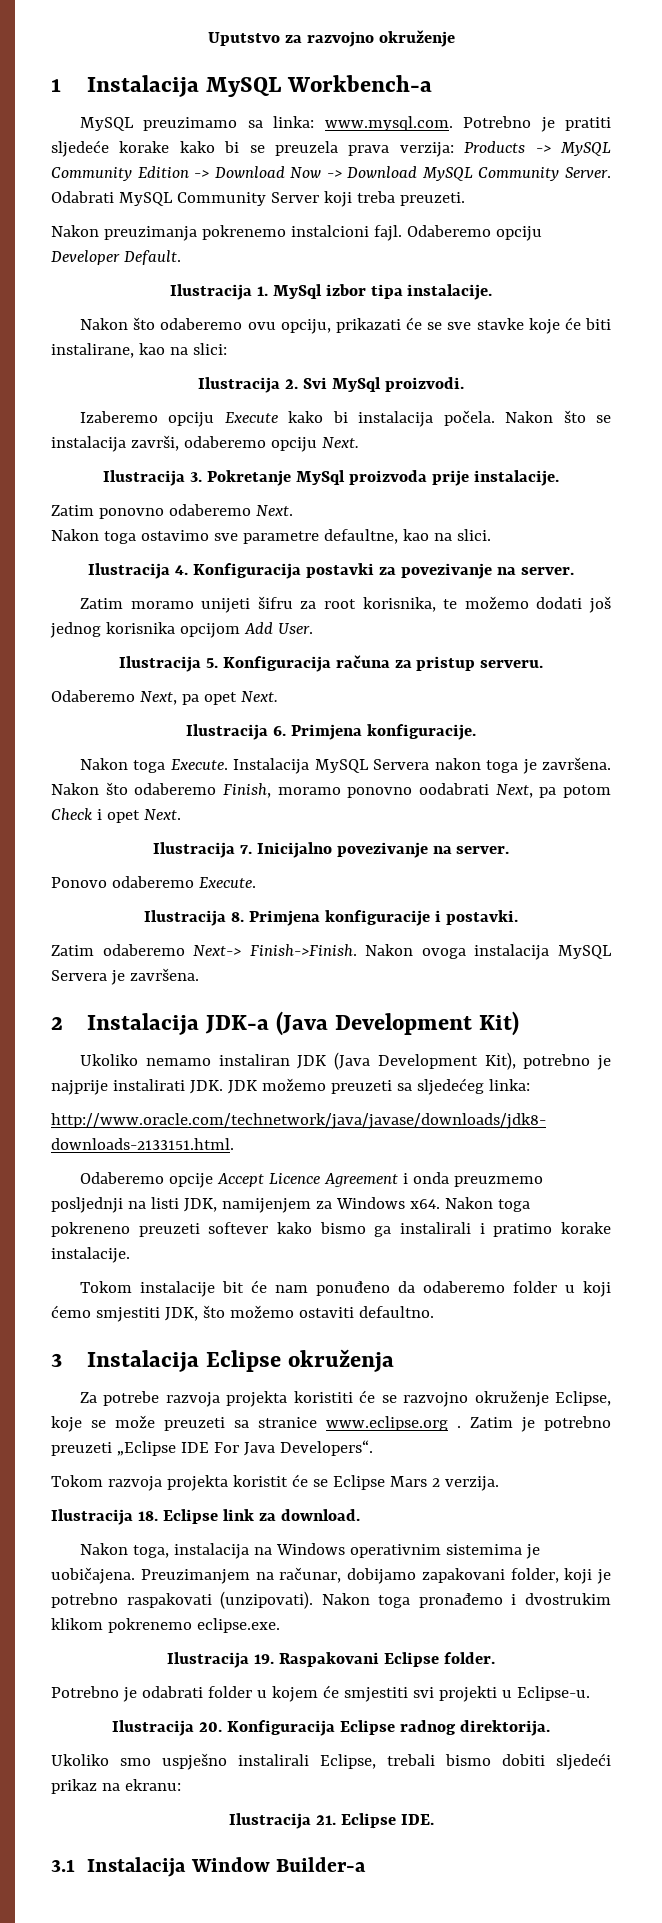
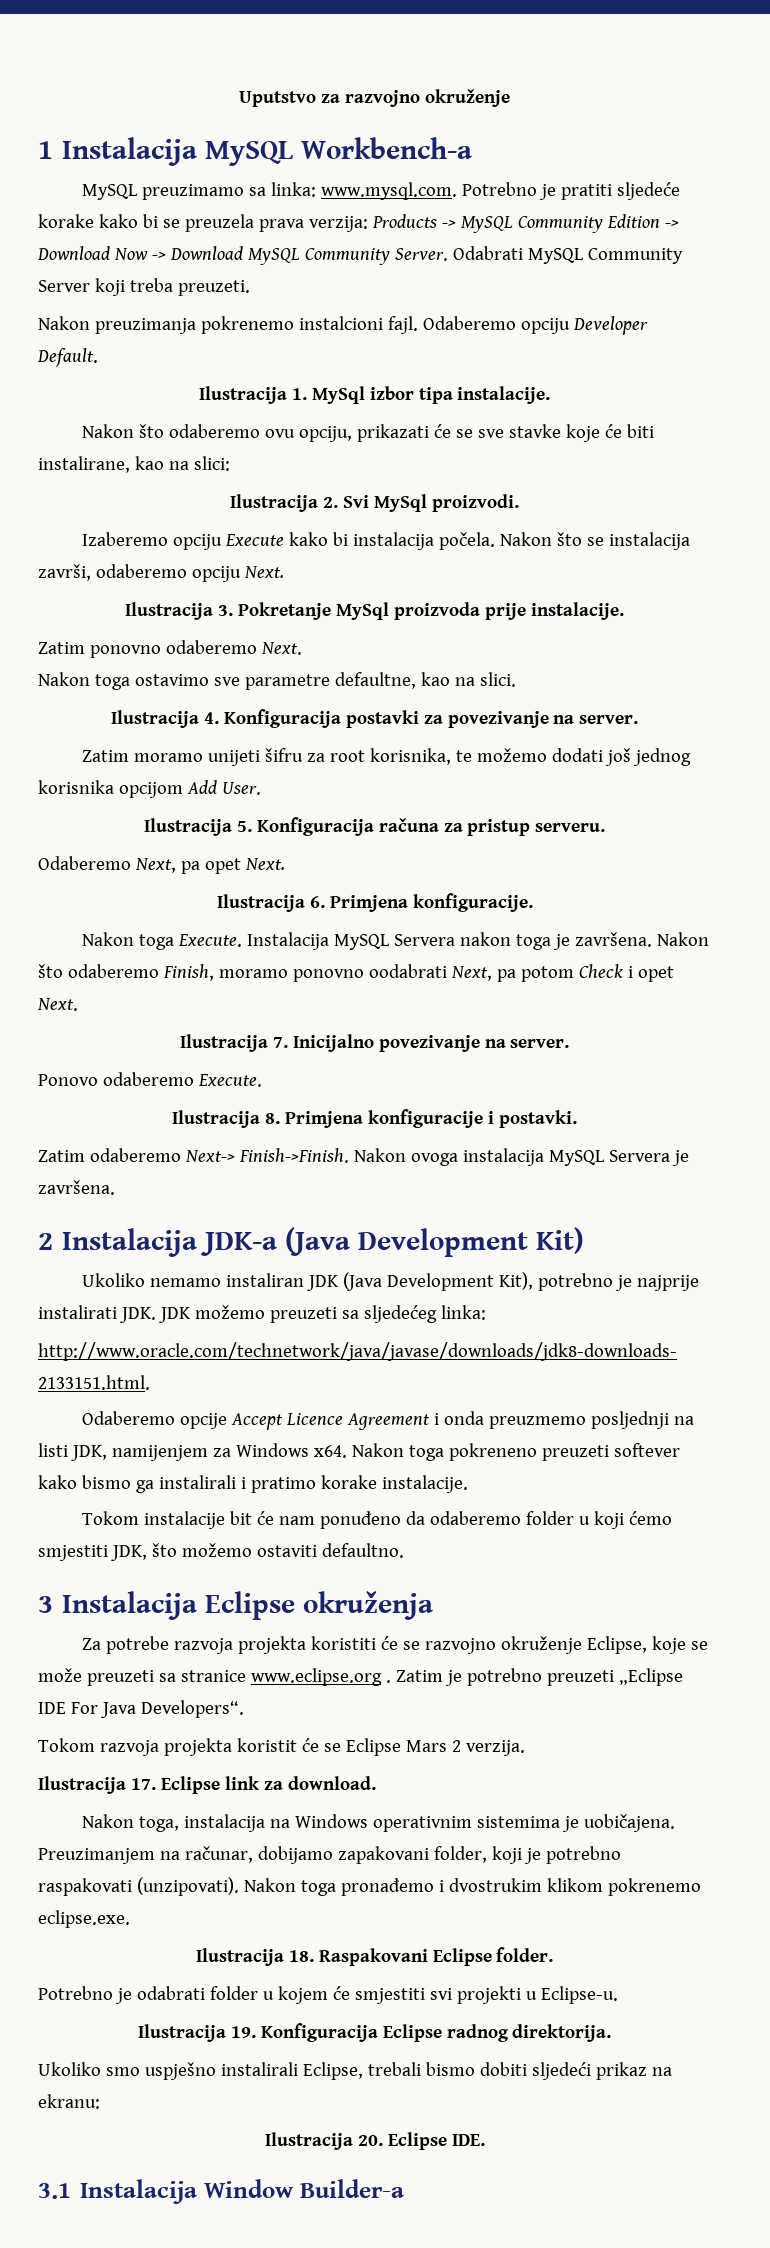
- Ilustracija 18. Eclipse link za download.
+ Ilustracija 17. Eclipse link za download.
- Ilustracija 19. Raspakovani Eclipse folder.
+ Ilustracija 18. Raspakovani Eclipse folder.
- Ilustracija 20. Konfiguracija Eclipse radnog direktorija.
+ Ilustracija 19. Konfiguracija Eclipse radnog direktorija.
- Ilustracija 21. Eclipse IDE.
+ Ilustracija 20. Eclipse IDE.

